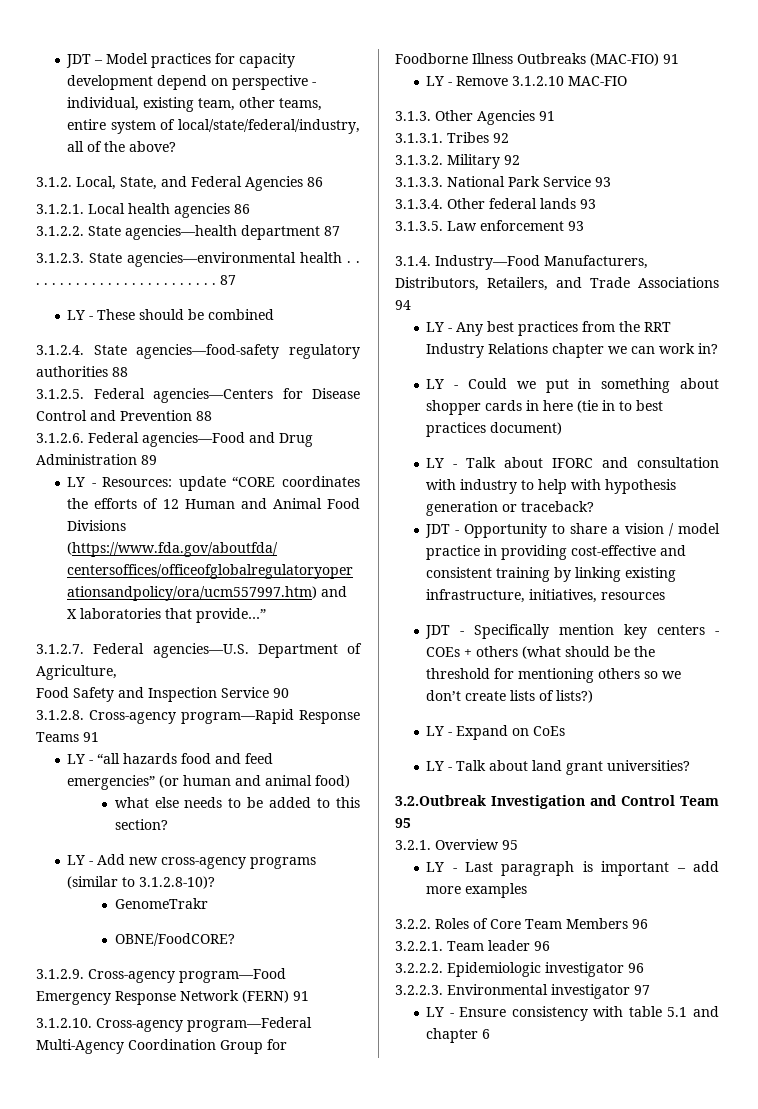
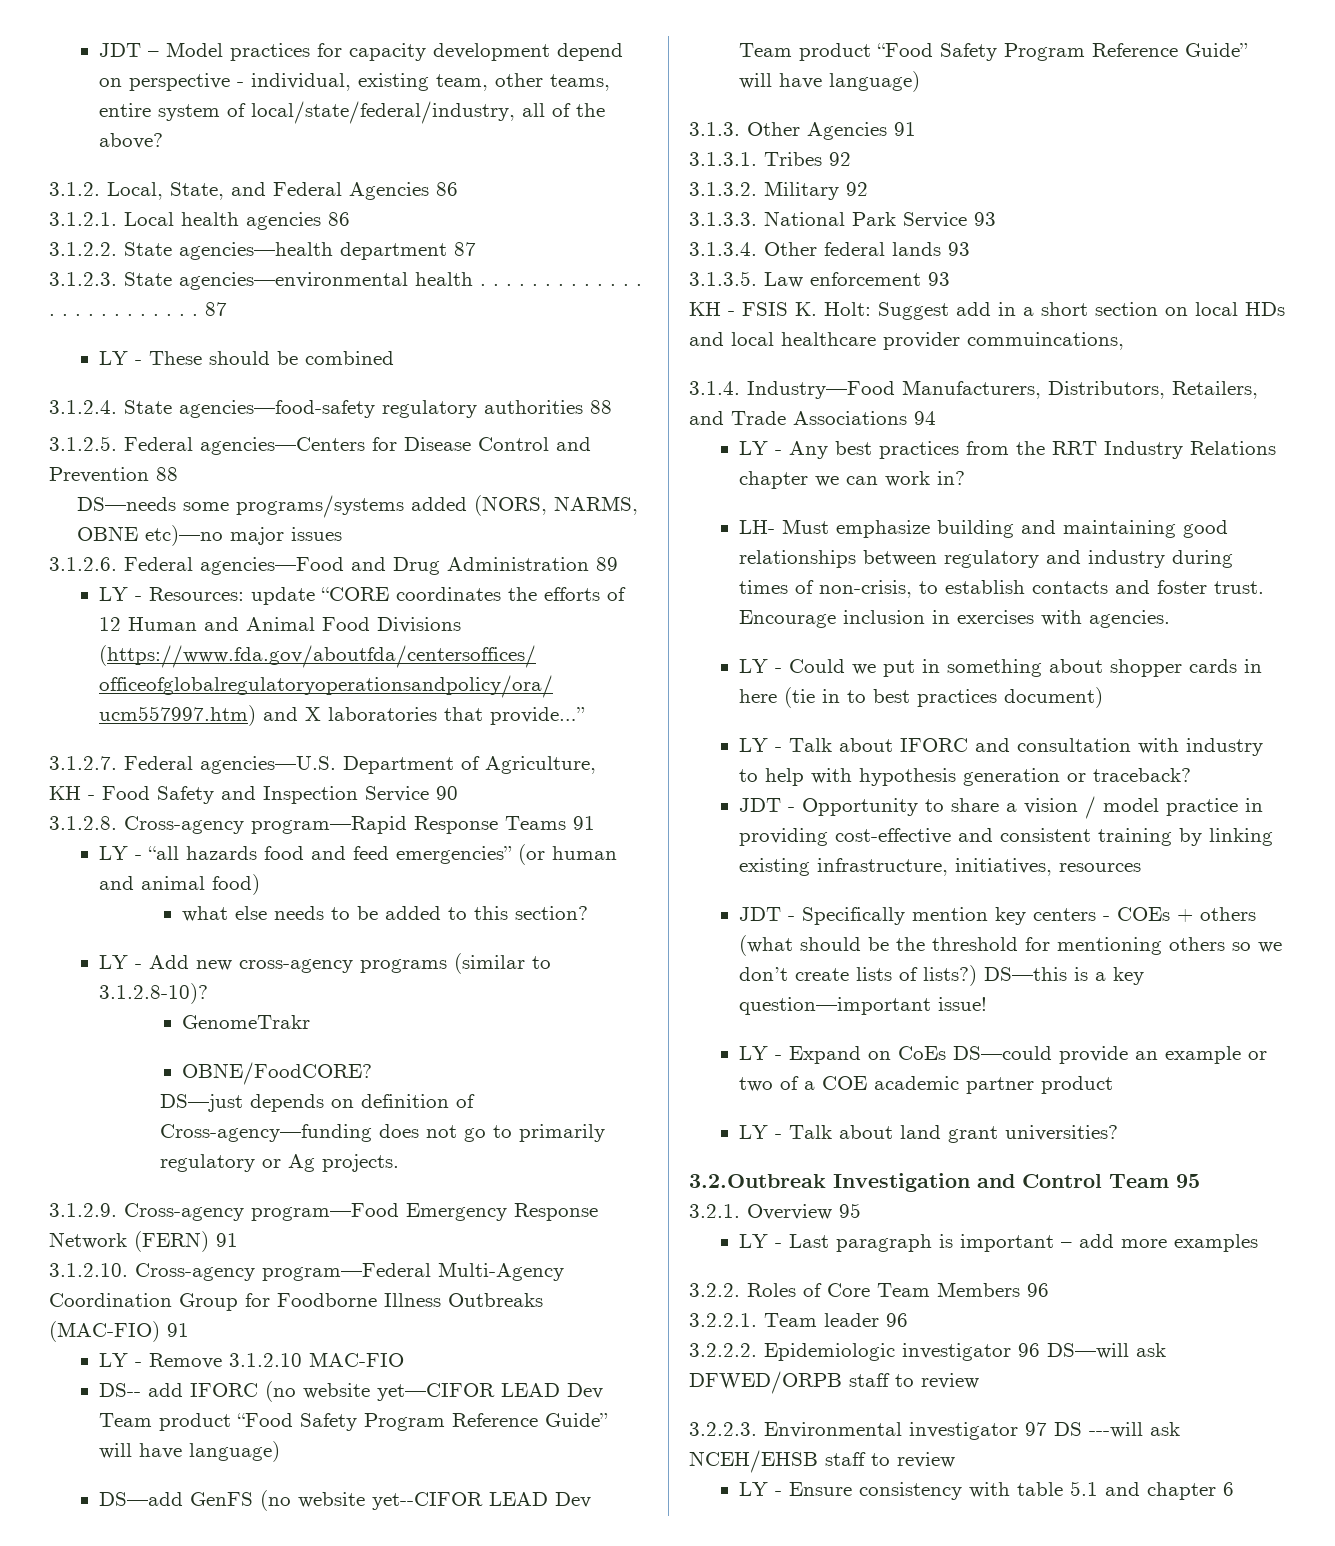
+ DS—needs some programs/systems added (NORS, NARMS, OBNE etc)—no major issues
- Food Safety and Inspection Service 90
+ KH - Food Safety and Inspection Service 90
+ DS—just depends on definition of Cross-agency—funding does not go to primarily regulatory or Ag projects.
+ DS-- add IFORC (no website yet—CIFOR LEAD Dev Team product “Food Safety Program Reference Guide” will have language)
+ DS—add GenFS (no website yet--CIFOR LEAD Dev Team product “Food Safety Program Reference Guide” will have language)
+ KH - FSIS K. Holt: Suggest add in a short section on local HDs and local healthcare provider commuincations,
+ LH- Must emphasize building and maintaining good relationships between regulatory and industry during times of non-crisis, to establish contacts and foster trust. Encourage inclusion in exercises with agencies.
+ DS—this is a key question—important issue!
- LY - Expand on CoEs
+ LY - Expand on CoEs DS—could provide an example or two of a COE academic partner product
- 3.2.2.2. Epidemiologic investigator 96
- 3.2.2.3. Environmental investigator 97
+ 3.2.2.2. Epidemiologic investigator 96 DS—will ask DFWED/ORPB staff to review
+ 3.2.2.3. Environmental investigator 97 DS ---will ask NCEH/EHSB staff to review

